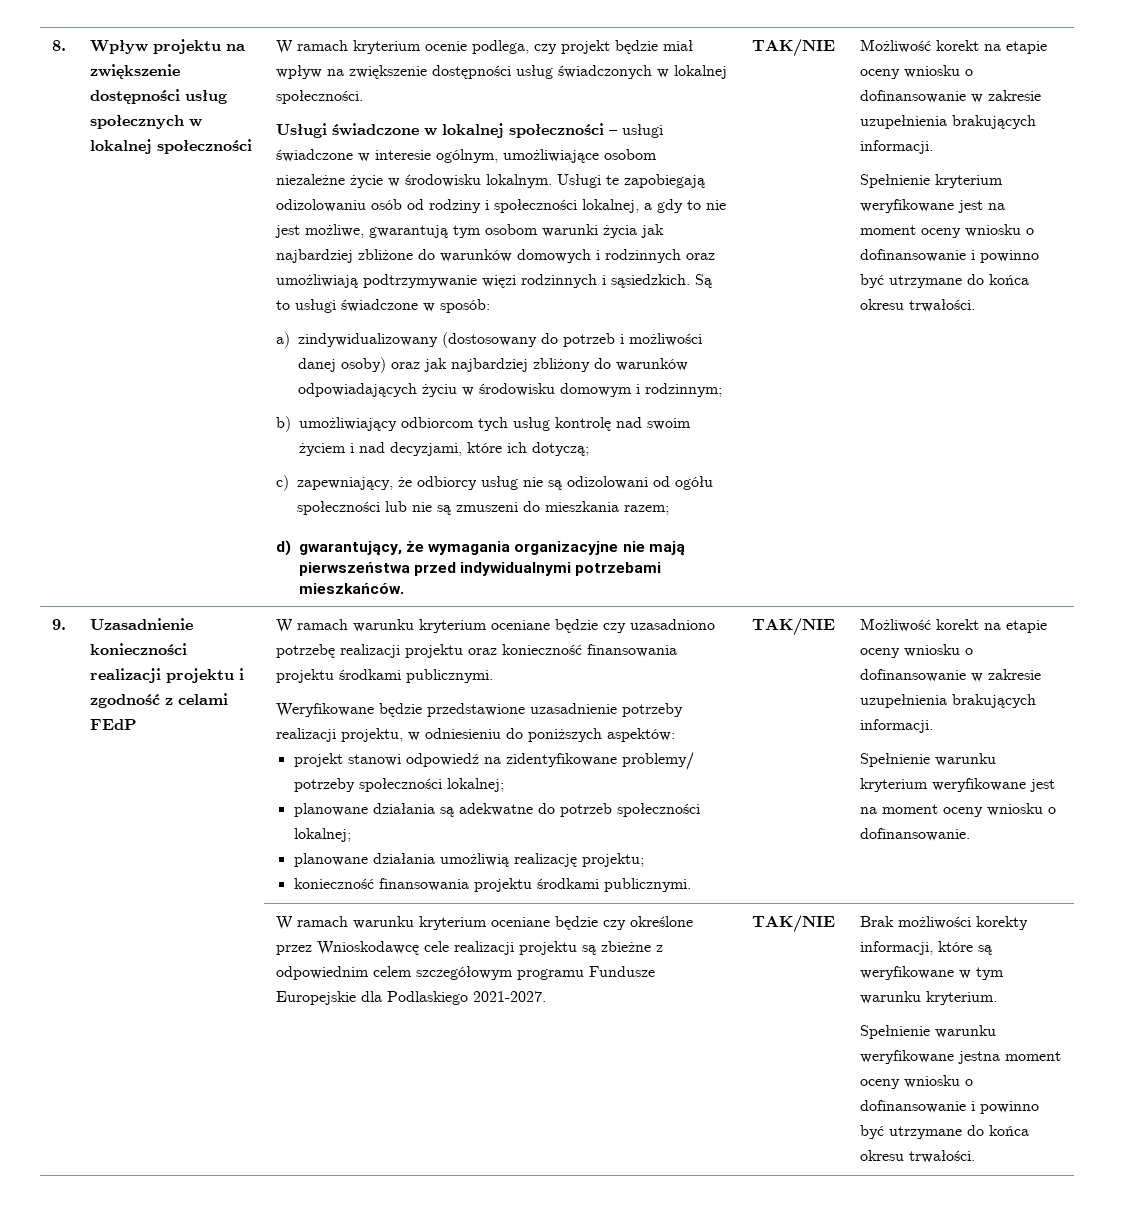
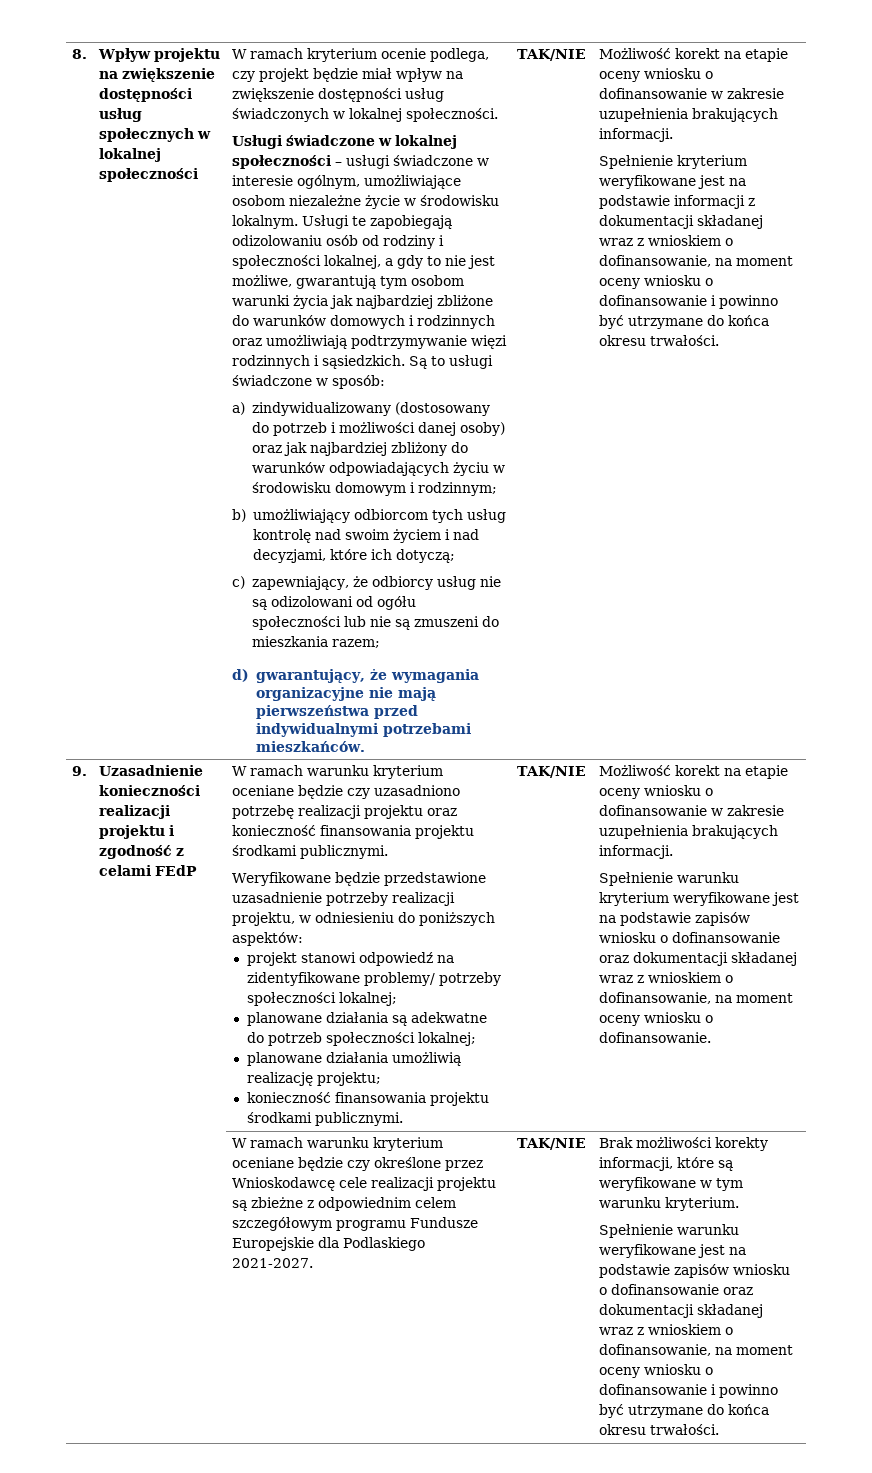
- Spełnienie kryterium weryfikowane jest na moment oceny wniosku o dofinansowanie i powinno być utrzymane do końca okresu trwałości.
+ Spełnienie kryterium weryfikowane jest na podstawie informacji z dokumentacji składanej wraz z wnioskiem o dofinansowanie, na moment oceny wniosku o dofinansowanie i powinno być utrzymane do końca okresu trwałości.
- Spełnienie warunku kryterium weryfikowane jest na moment oceny wniosku o dofinansowanie.
+ Spełnienie warunku kryterium weryfikowane jest na podstawie zapisów wniosku o dofinansowanie oraz dokumentacji składanej wraz z wnioskiem o dofinansowanie, na moment oceny wniosku o dofinansowanie.
- Spełnienie warunku weryfikowane jestna moment oceny wniosku o dofinansowanie i powinno być utrzymane do końca okresu trwałości.
+ Spełnienie warunku weryfikowane jest na podstawie zapisów wniosku o dofinansowanie oraz dokumentacji składanej wraz z wnioskiem o dofinansowanie, na moment oceny wniosku o dofinansowanie i powinno być utrzymane do końca okresu trwałości.

